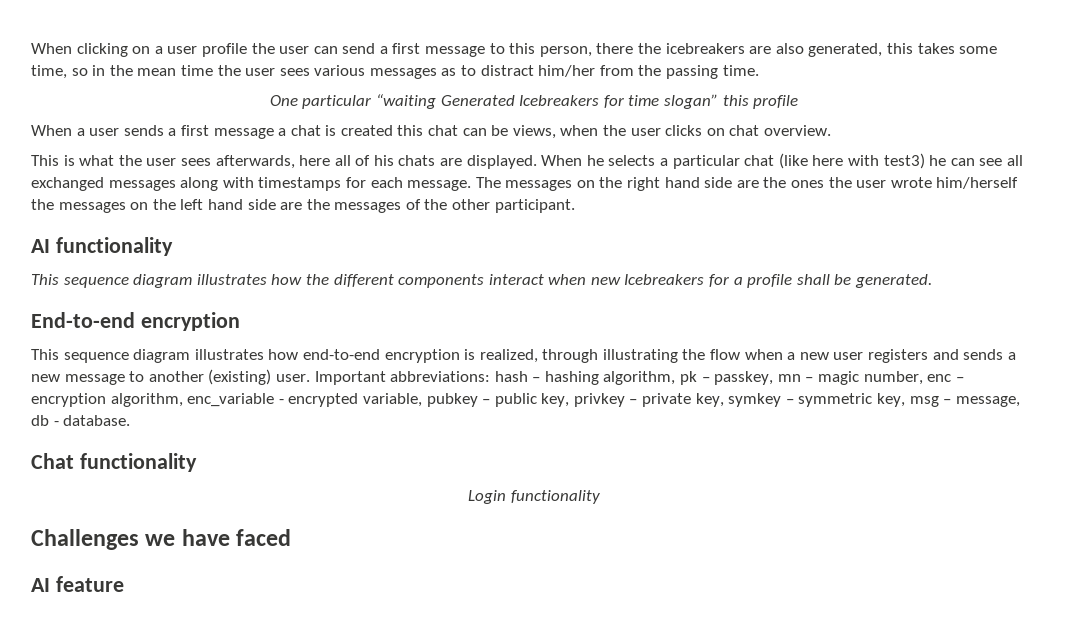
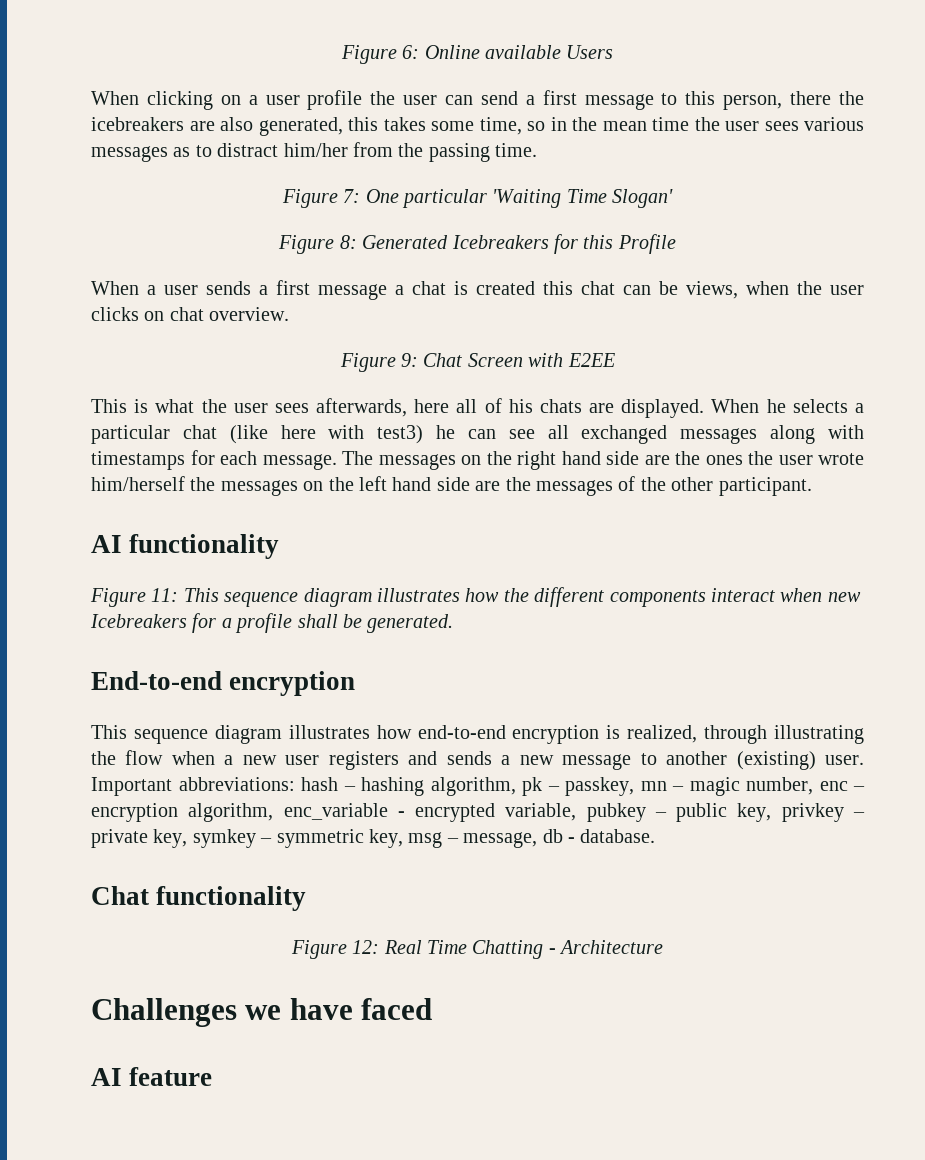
+ Figure 6: Online available Users
- One particular “waiting Generated Icebreakers for time slogan” this profile
+ Figure 7: One particular 'Waiting Time Slogan'
+ Figure 8: Generated Icebreakers for this Profile
+ Figure 9: Chat Screen with E2EE
- This sequence diagram illustrates how the different components interact when new Icebreakers for a profile shall be generated.
+ Figure 11: This sequence diagram illustrates how the different components interact when new Icebreakers for a profile shall be generated.
- Login functionality
+ Figure 12: Real Time Chatting - Architecture

